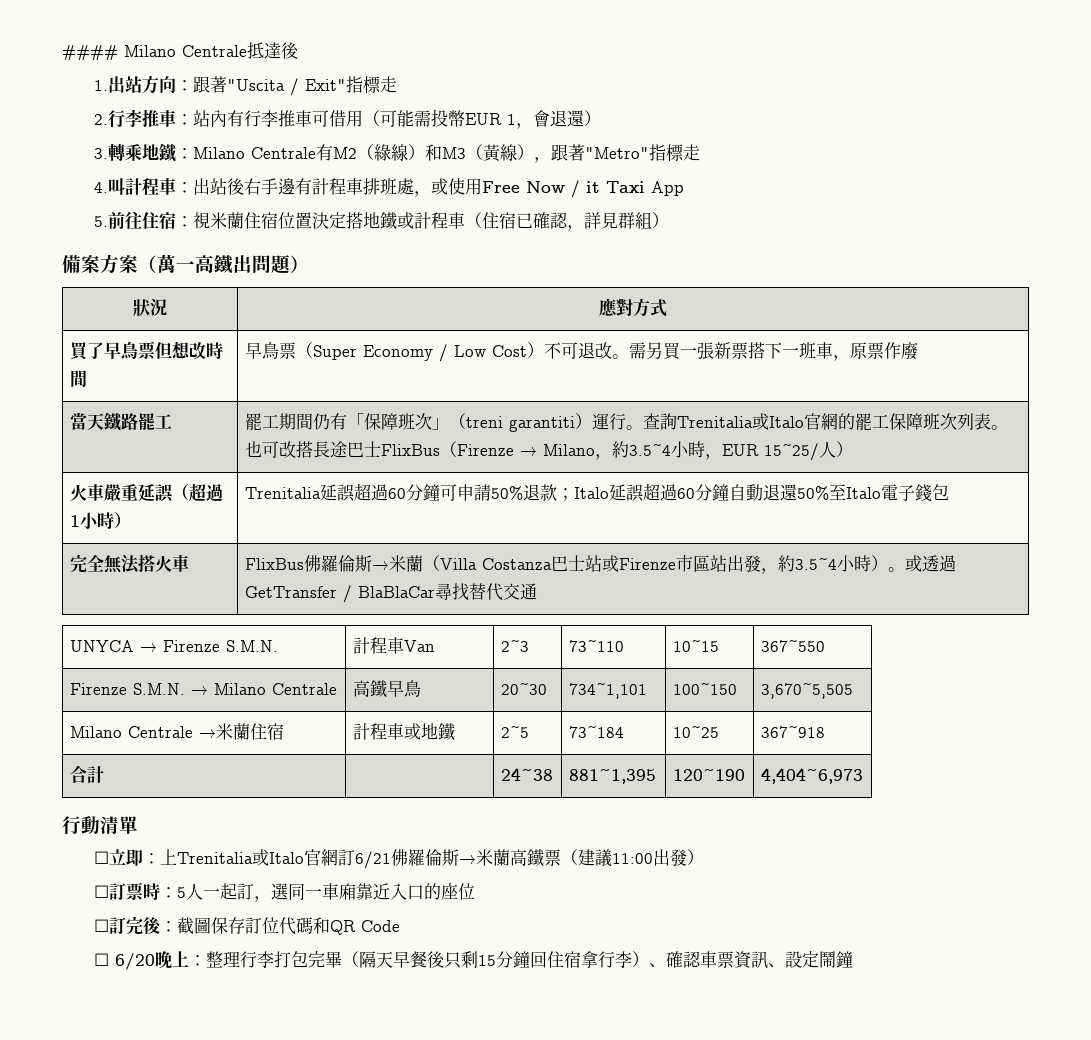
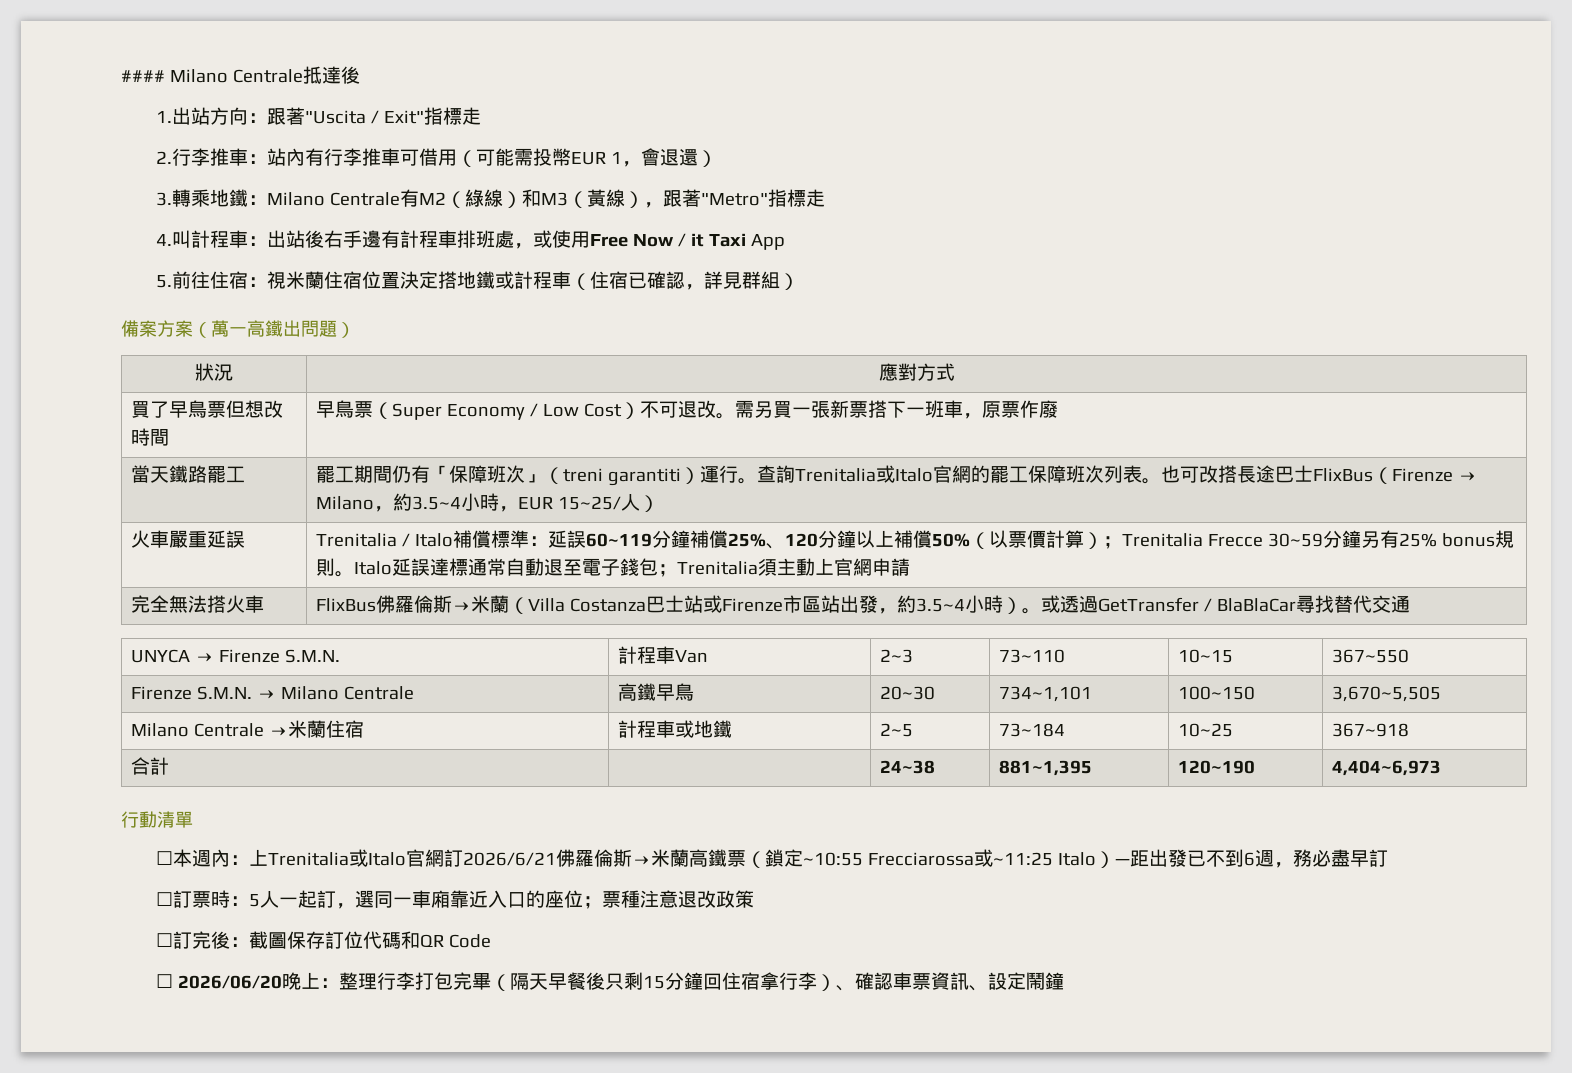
- 火車嚴重延誤（超過1小時） | Trenitalia延誤超過60分鐘可申請50%退款；Italo延誤超過60分鐘自動退還50%至Italo電子錢包
+ 火車嚴重延誤 | Trenitalia / Italo補償標準：延誤60~119分鐘補償25%、120分鐘以上補償50%（以票價計算）；Trenitalia Frecce 30~59分鐘另有25% bonus規則。Italo延誤達標通常自動退至電子錢包；Trenitalia須主動上官網申請
- ☐立即：上Trenitalia或Italo官網訂6/21佛羅倫斯→米蘭高鐵票（建議11:00出發）
+ ☐本週內：上Trenitalia或Italo官網訂2026/6/21佛羅倫斯→米蘭高鐵票（鎖定~10:55 Frecciarossa或~11:25 Italo）—距出發已不到6週，務必盡早訂
- ☐訂票時：5人一起訂，選同一車廂靠近入口的座位
+ ☐訂票時：5人一起訂，選同一車廂靠近入口的座位；票種注意退改政策
- ☐ 6/20晚上：整理行李打包完畢（隔天早餐後只剩15分鐘回住宿拿行李）、確認車票資訊、設定鬧鐘
+ ☐ 2026/06/20晚上：整理行李打包完畢（隔天早餐後只剩15分鐘回住宿拿行李）、確認車票資訊、設定鬧鐘

